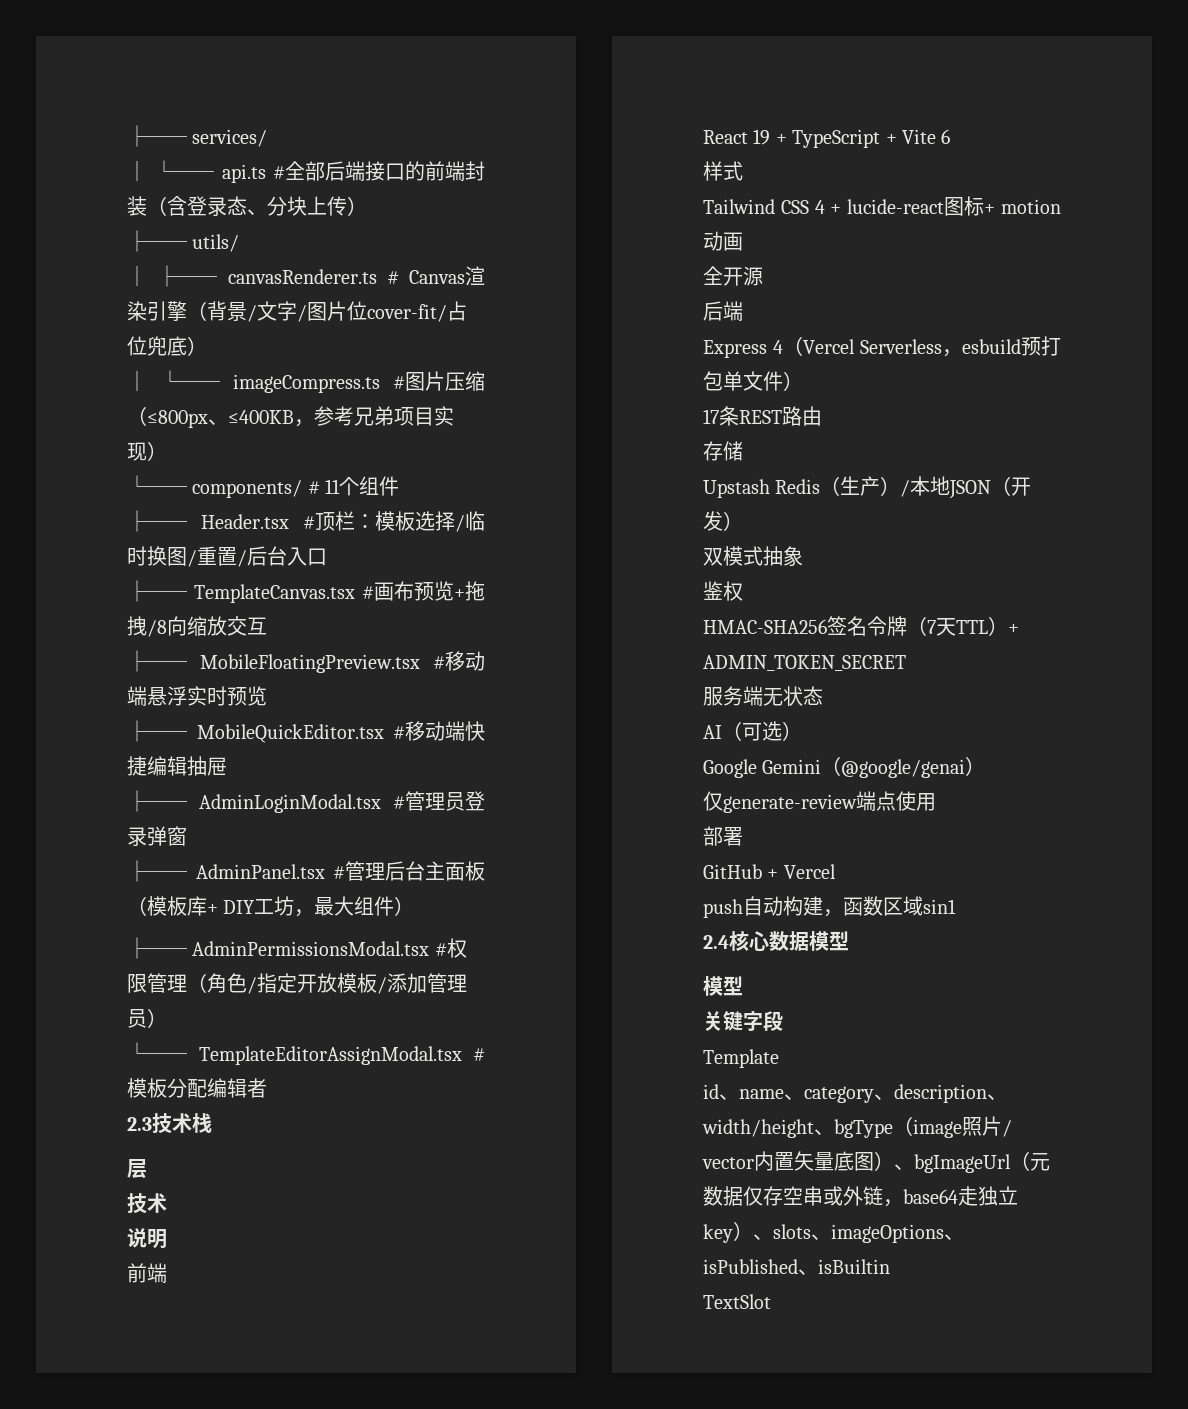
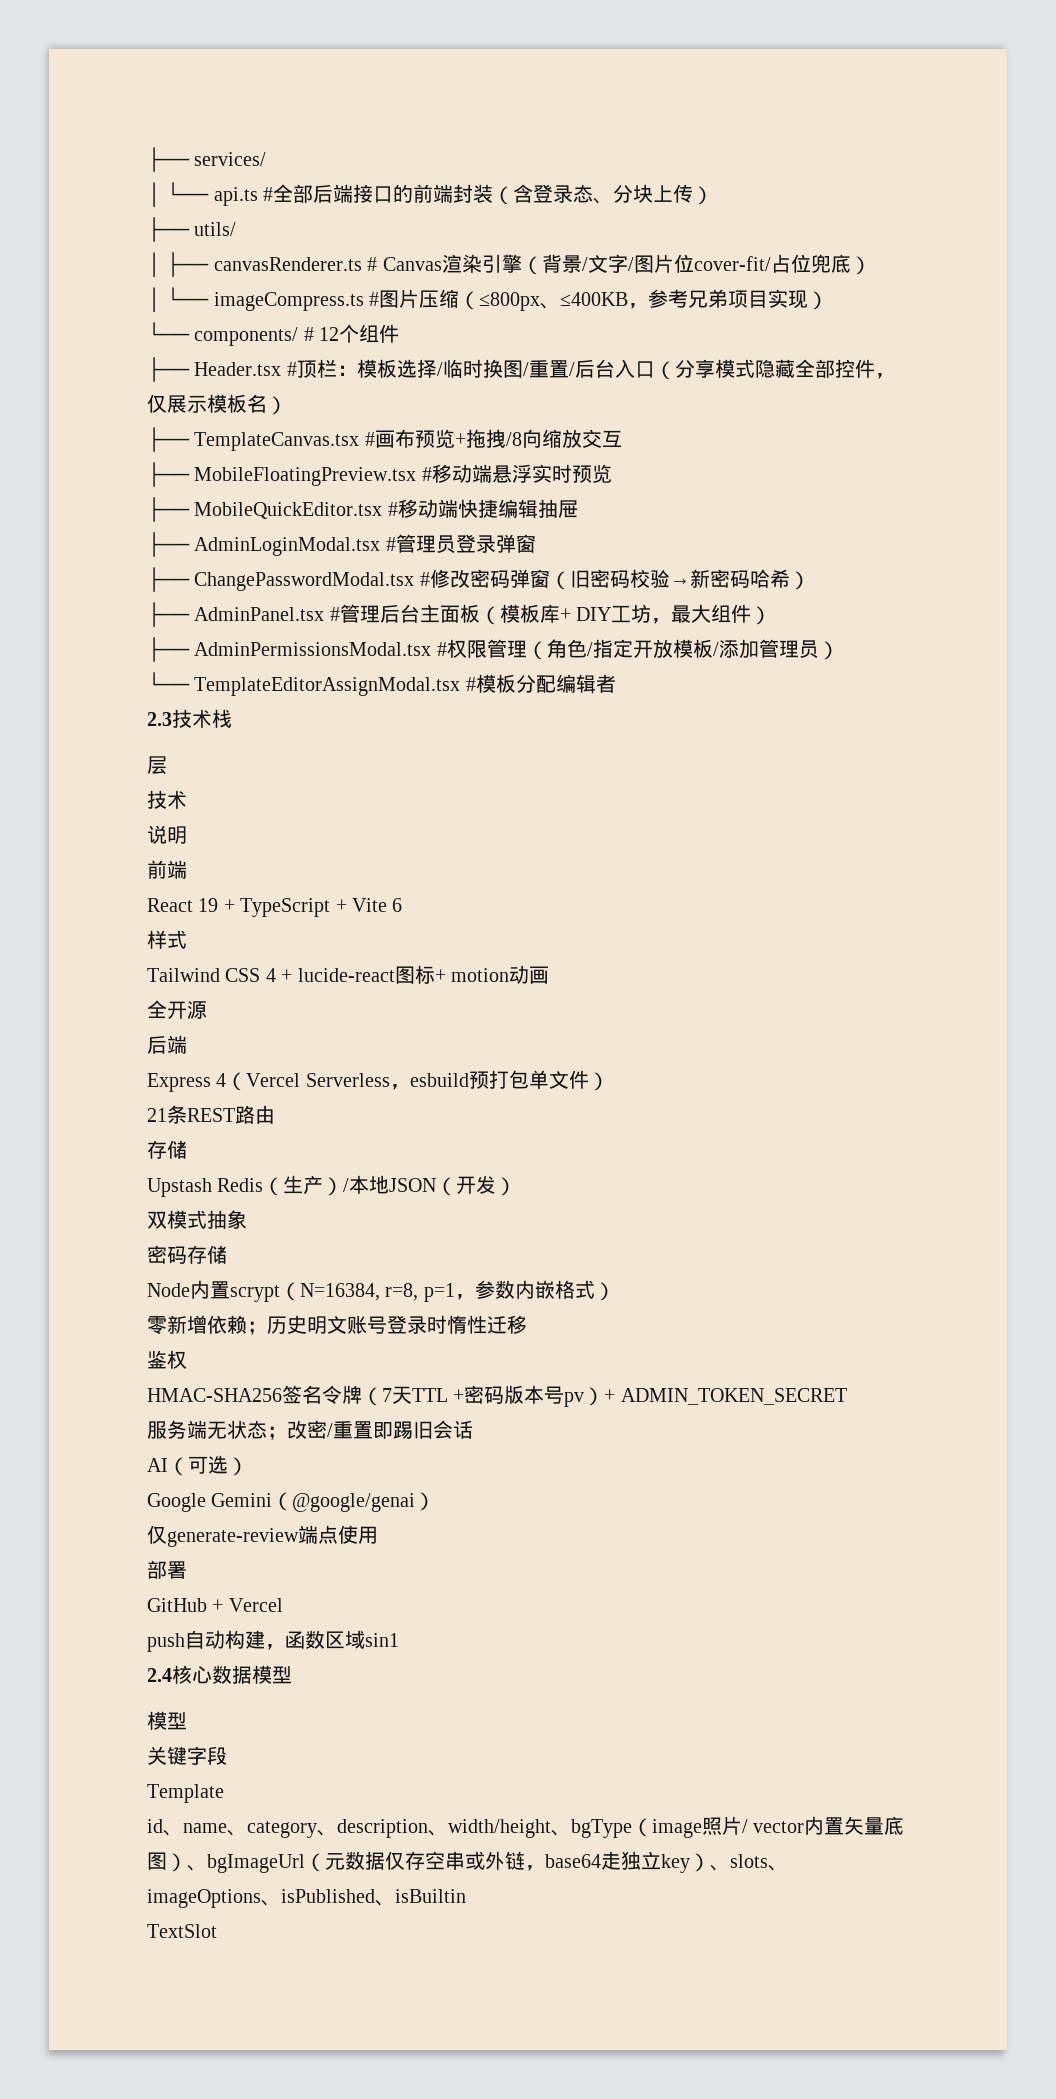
- └── components/ # 11个组件
+ └── components/ # 12个组件
- ├── Header.tsx #顶栏：模板选择/临时换图/重置/后台入口
+ ├── Header.tsx #顶栏：模板选择/临时换图/重置/后台入口（分享模式隐藏全部控件，仅展示模板名）
+ ├── ChangePasswordModal.tsx #修改密码弹窗（旧密码校验→新密码哈希）
- 17条REST路由
+ 21条REST路由
+ 密码存储
+ Node内置scrypt（N=16384, r=8, p=1，参数内嵌格式）
+ 零新增依赖；历史明文账号登录时惰性迁移
- HMAC-SHA256签名令牌（7天TTL）+ ADMIN_TOKEN_SECRET
+ HMAC-SHA256签名令牌（7天TTL +密码版本号pv）+ ADMIN_TOKEN_SECRET
- 服务端无状态
+ 服务端无状态；改密/重置即踢旧会话

